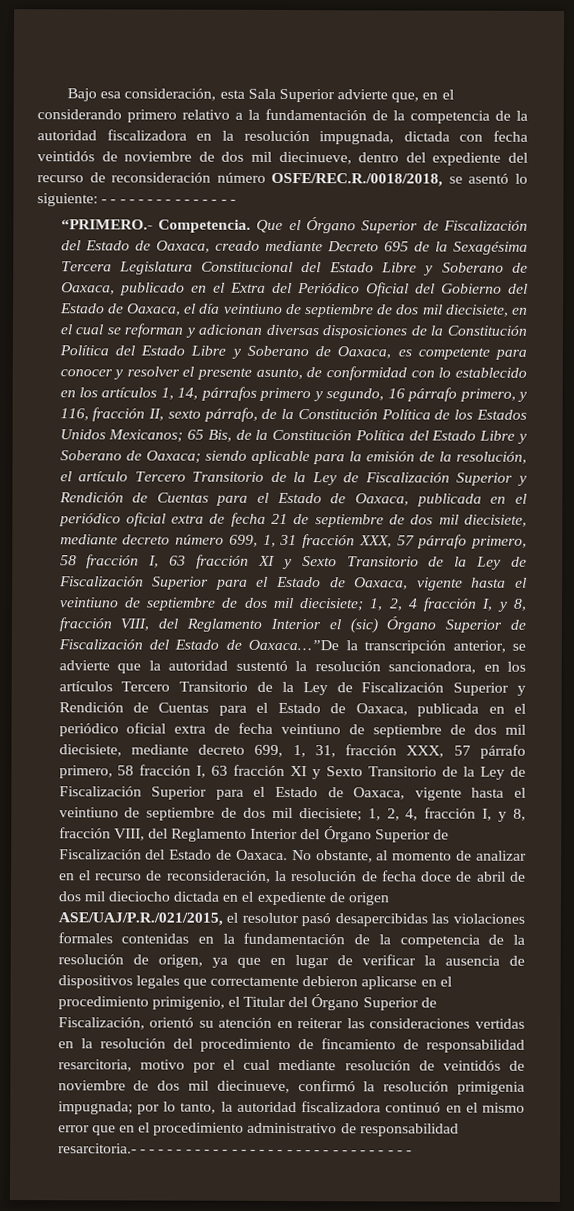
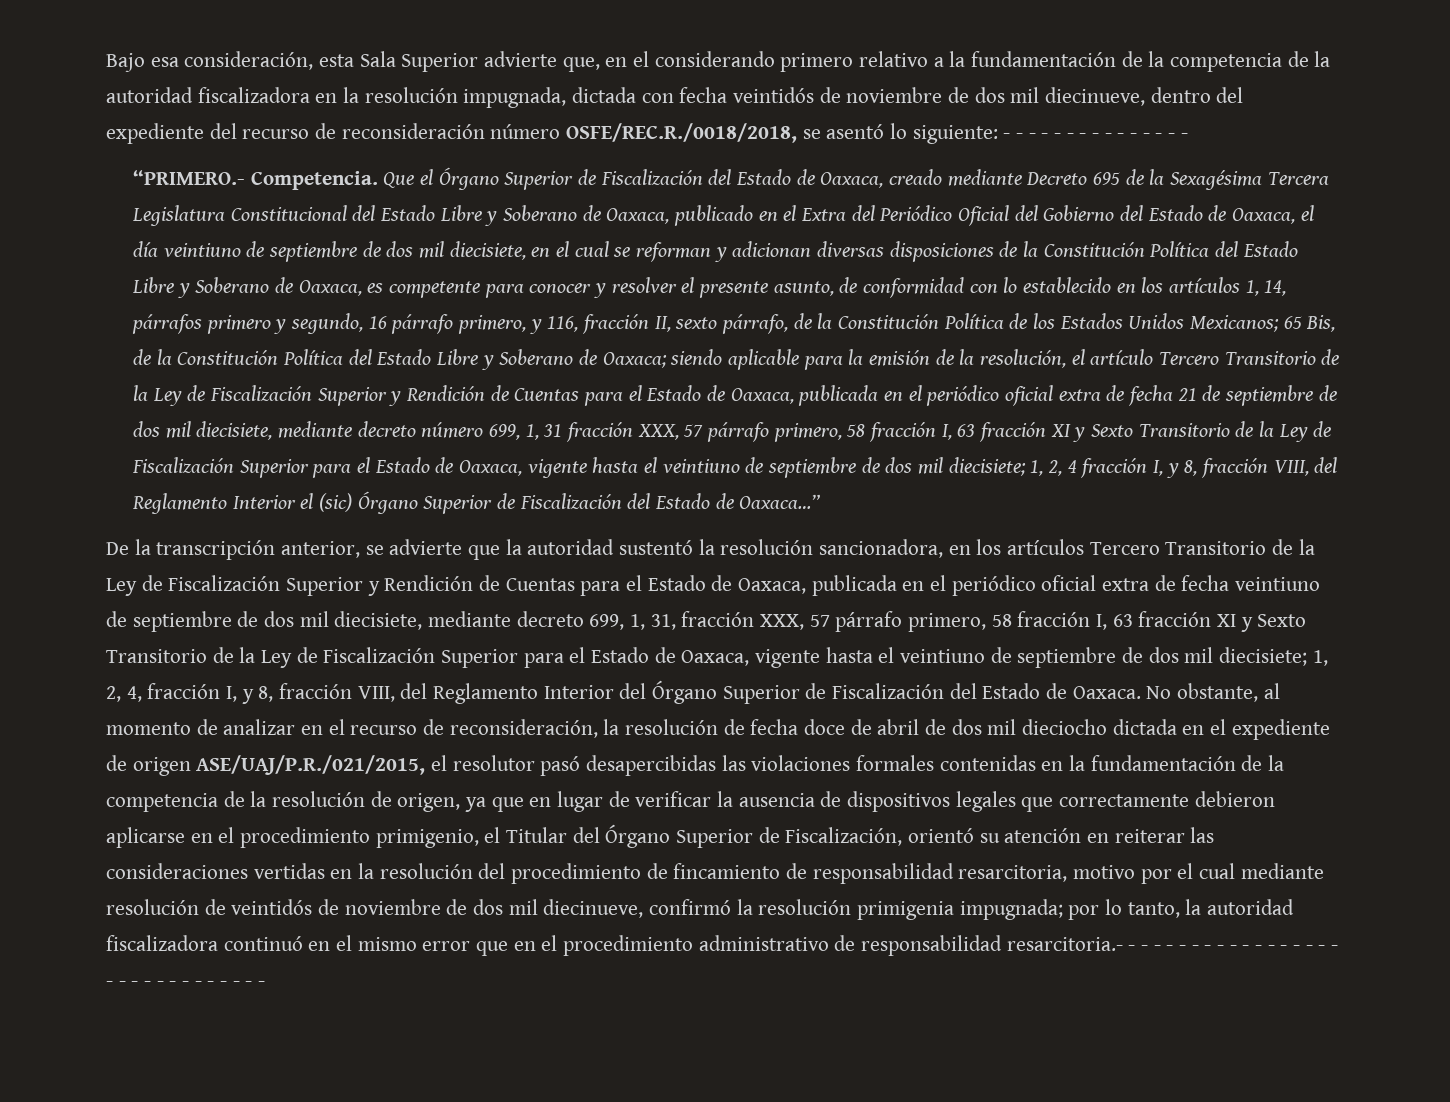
- 1, 2, 4 fracción I, y 8, fracción VIII, del Reglamento Interior el (sic) Órgano Superior de Fiscalización del Estado de Oaxaca…”De la transcripción anterior, se advierte que la autoridad sustentó la resolución sancionadora, en los artículos Tercero Transitorio de la Ley de Fiscalización Superior y Rendición de Cuentas para el Estado de Oaxaca, publicada en el periódico oficial extra de fecha veintiuno de septiembre de dos mil diecisiete, mediante decreto 699, 1, 31, fracción XXX, 57 párrafo primero, 58 fracción I, 63 fracción XI y Sexto Transitorio de la Ley de Fiscalización Superior para el Estado de Oaxaca, vigente hasta el veintiuno de septiembre de dos mil diecisiete;
+ 1, 2, 4 fracción I, y 8, fracción VIII, del Reglamento Interior el (sic) Órgano Superior de Fiscalización del Estado de Oaxaca…”
+ De la transcripción anterior, se advierte que la autoridad sustentó la resolución sancionadora, en los artículos Tercero Transitorio de la Ley de Fiscalización Superior y Rendición de Cuentas para el Estado de Oaxaca, publicada en el periódico oficial extra de fecha veintiuno de septiembre de dos mil diecisiete, mediante decreto 699, 1, 31, fracción XXX, 57 párrafo primero, 58 fracción I, 63 fracción XI y Sexto Transitorio de la Ley de Fiscalización Superior para el Estado de Oaxaca, vigente hasta el veintiuno de septiembre de dos mil diecisiete;

